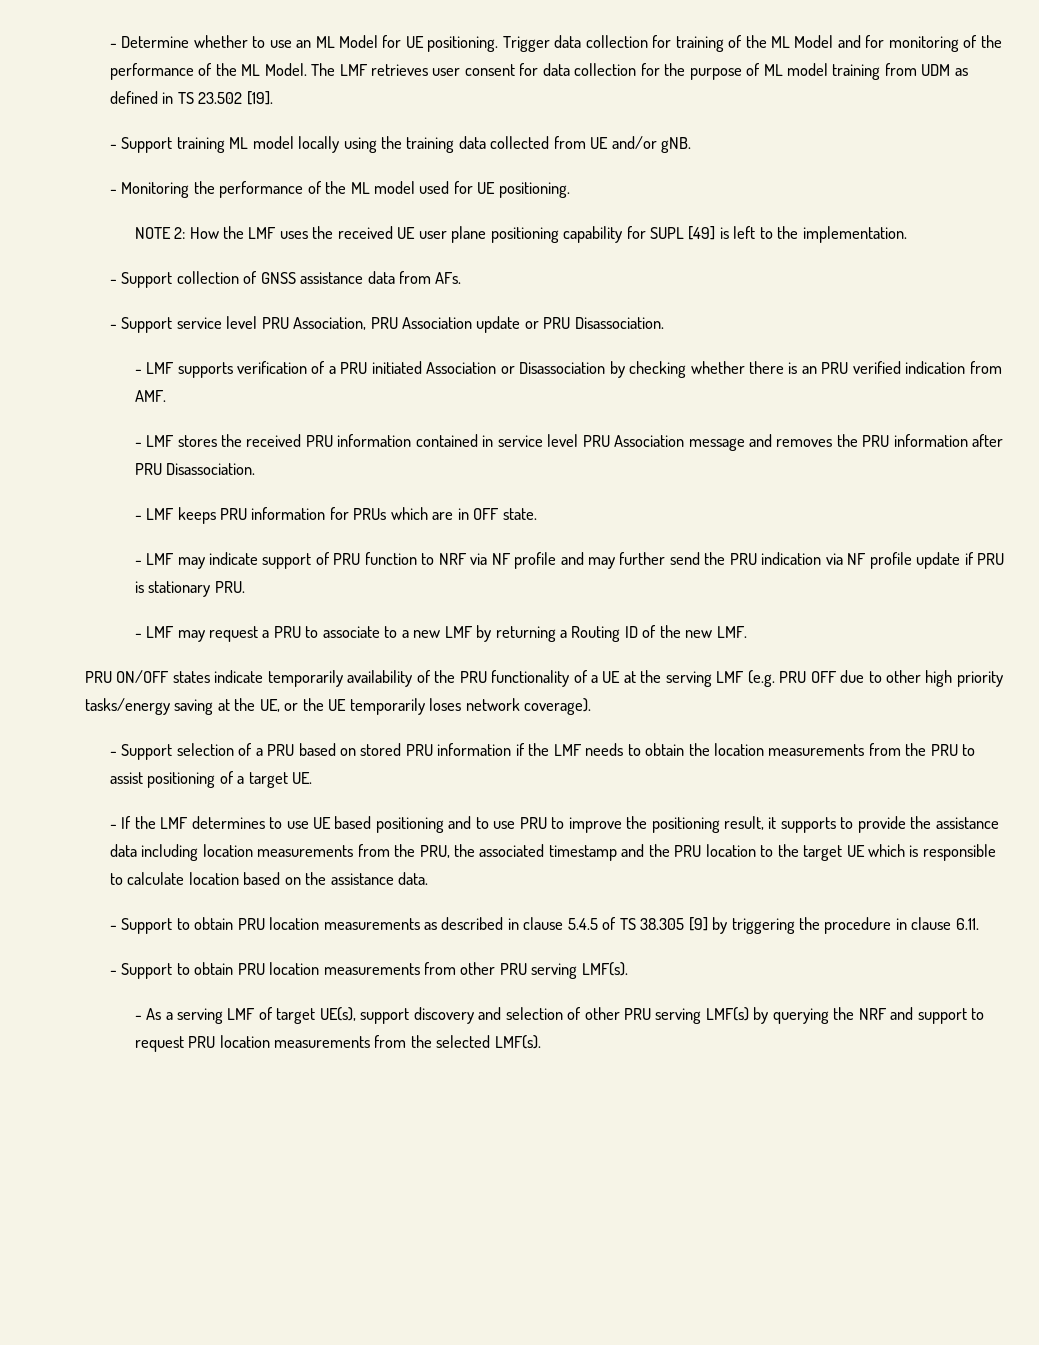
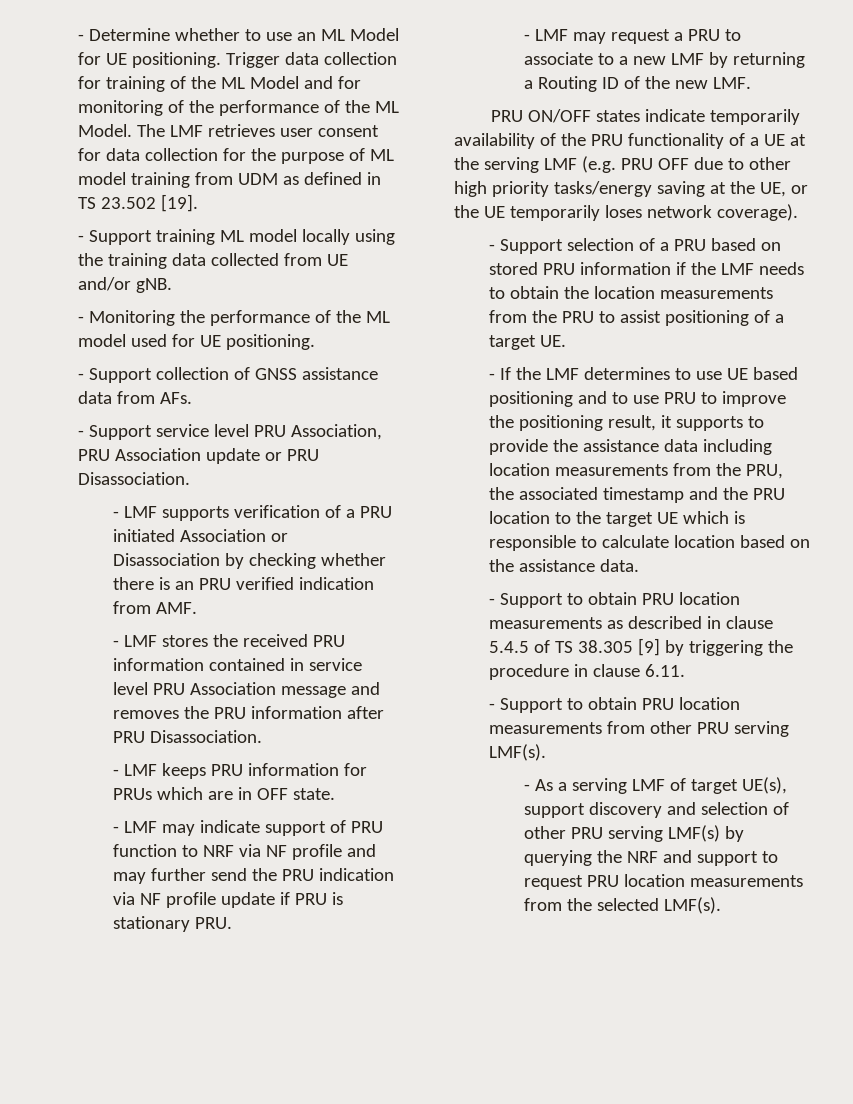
- NOTE 2: How the LMF uses the received UE user plane positioning capability for SUPL [49] is left to the implementation.

